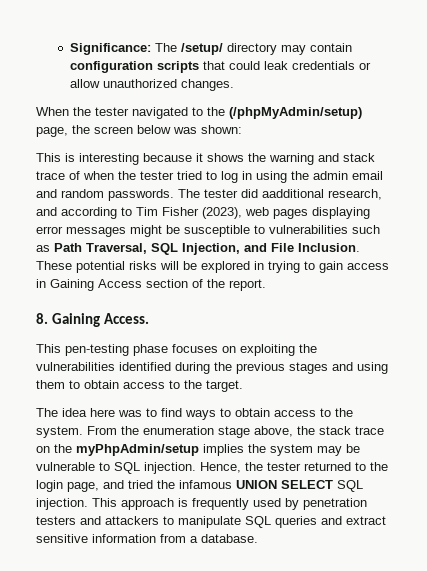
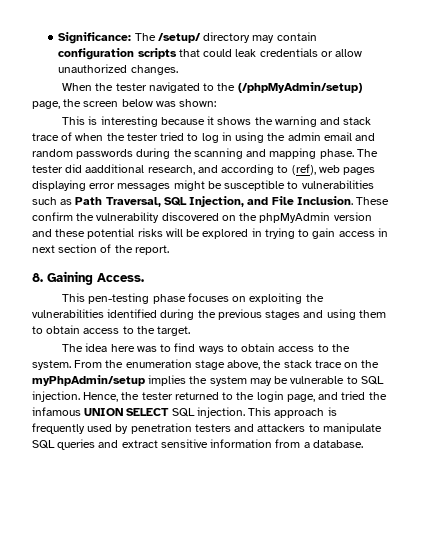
- This is interesting because it shows the warning and stack trace of when the tester tried to log in using the admin email and random passwords.
+ This is interesting because it shows the warning and stack trace of when the tester tried to log in using the admin email and random passwords during the scanning and mapping phase.
- The tester did aadditional research, and according to Tim Fisher (2023), web pages displaying error messages might be susceptible to vulnerabilities such as Path Traversal, SQL Injection, and File Inclusion.
+ The tester did aadditional research, and according to (ref), web pages displaying error messages might be susceptible to vulnerabilities such as Path Traversal, SQL Injection, and File Inclusion.
- These potential risks will be explored in trying to gain access in Gaining Access section of the report.
+ These confirm the vulnerability discovered on the phpMyAdmin version and these potential risks will be explored in trying to gain access in next section of the report.

